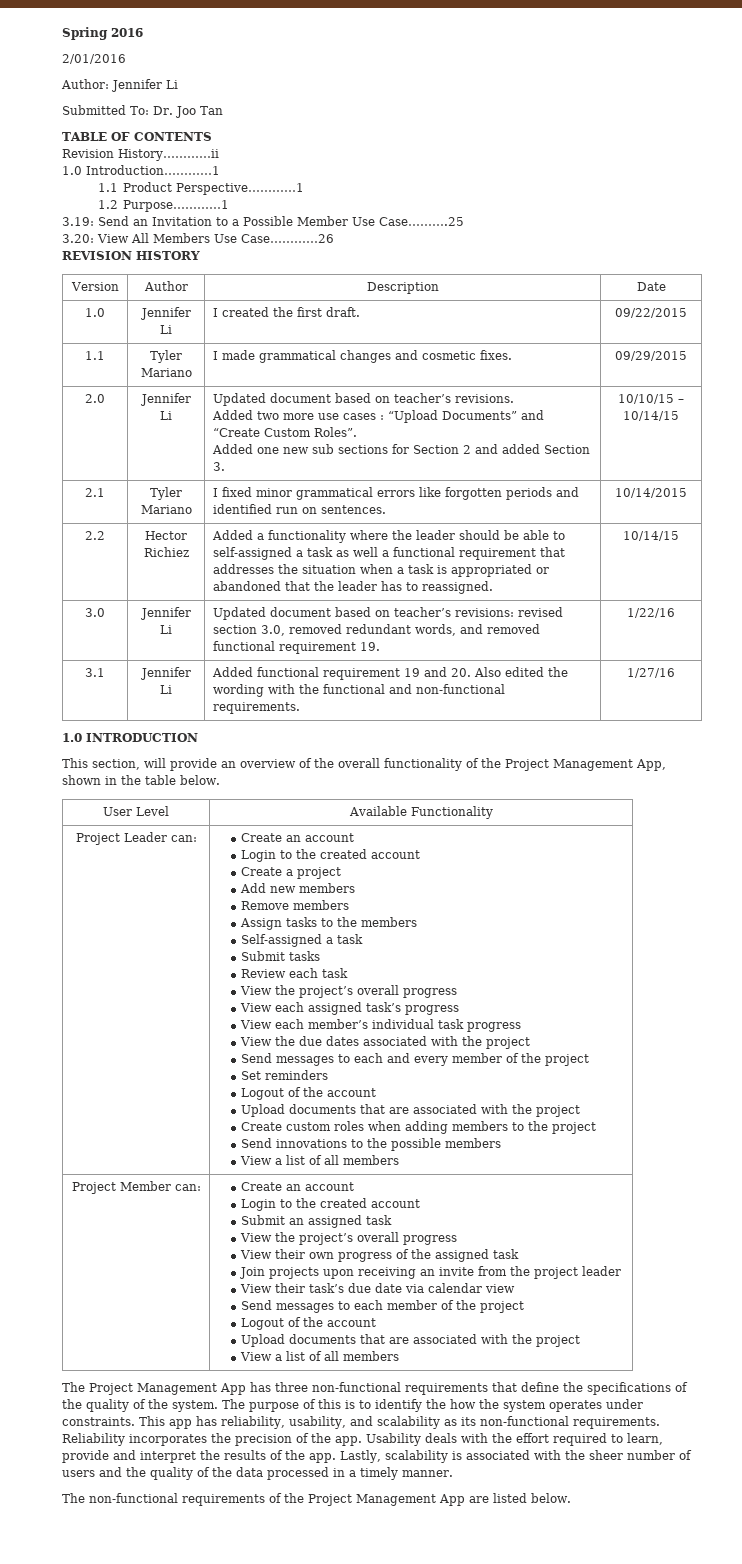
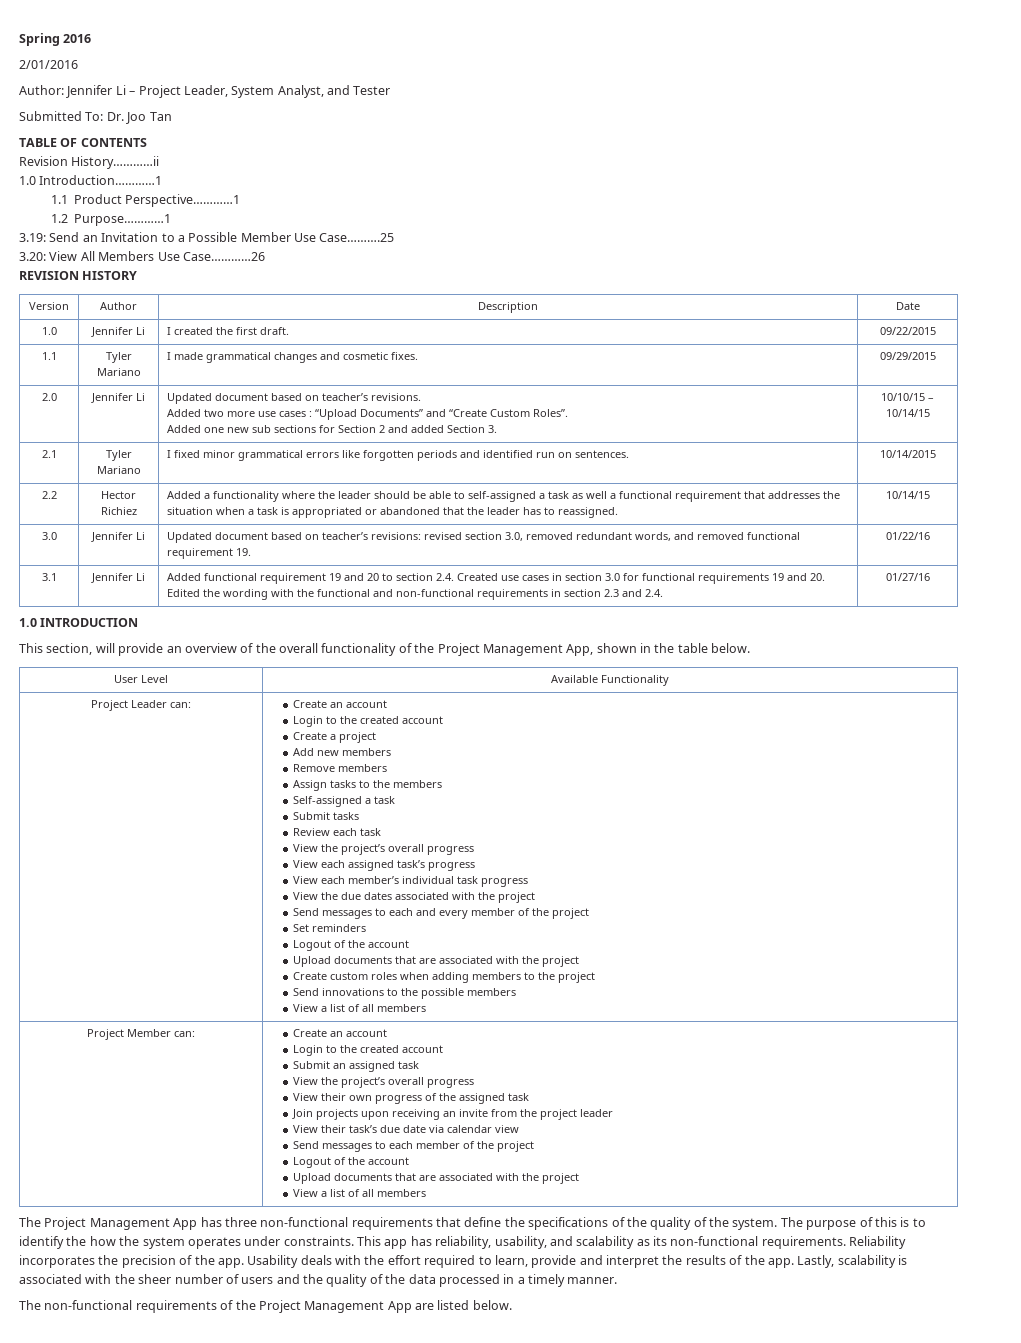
- Author: Jennifer Li
+ Author: Jennifer Li – Project Leader, System Analyst, and Tester
- 3.0 | Jennifer Li | Updated document based on teacher’s revisions: revised section 3.0, removed redundant words, and removed functional requirement 19. | 1/22/16
+ 3.0 | Jennifer Li | Updated document based on teacher’s revisions: revised section 3.0, removed redundant words, and removed functional requirement 19. | 01/22/16
- 3.1 | Jennifer Li | Added functional requirement 19 and 20. Also edited the wording with the functional and non-functional requirements. | 1/27/16
+ 3.1 | Jennifer Li | Added functional requirement 19 and 20 to section 2.4. Created use cases in section 3.0 for functional requirements 19 and 20. Edited the wording with the functional and non-functional requirements in section 2.3 and 2.4. | 01/27/16

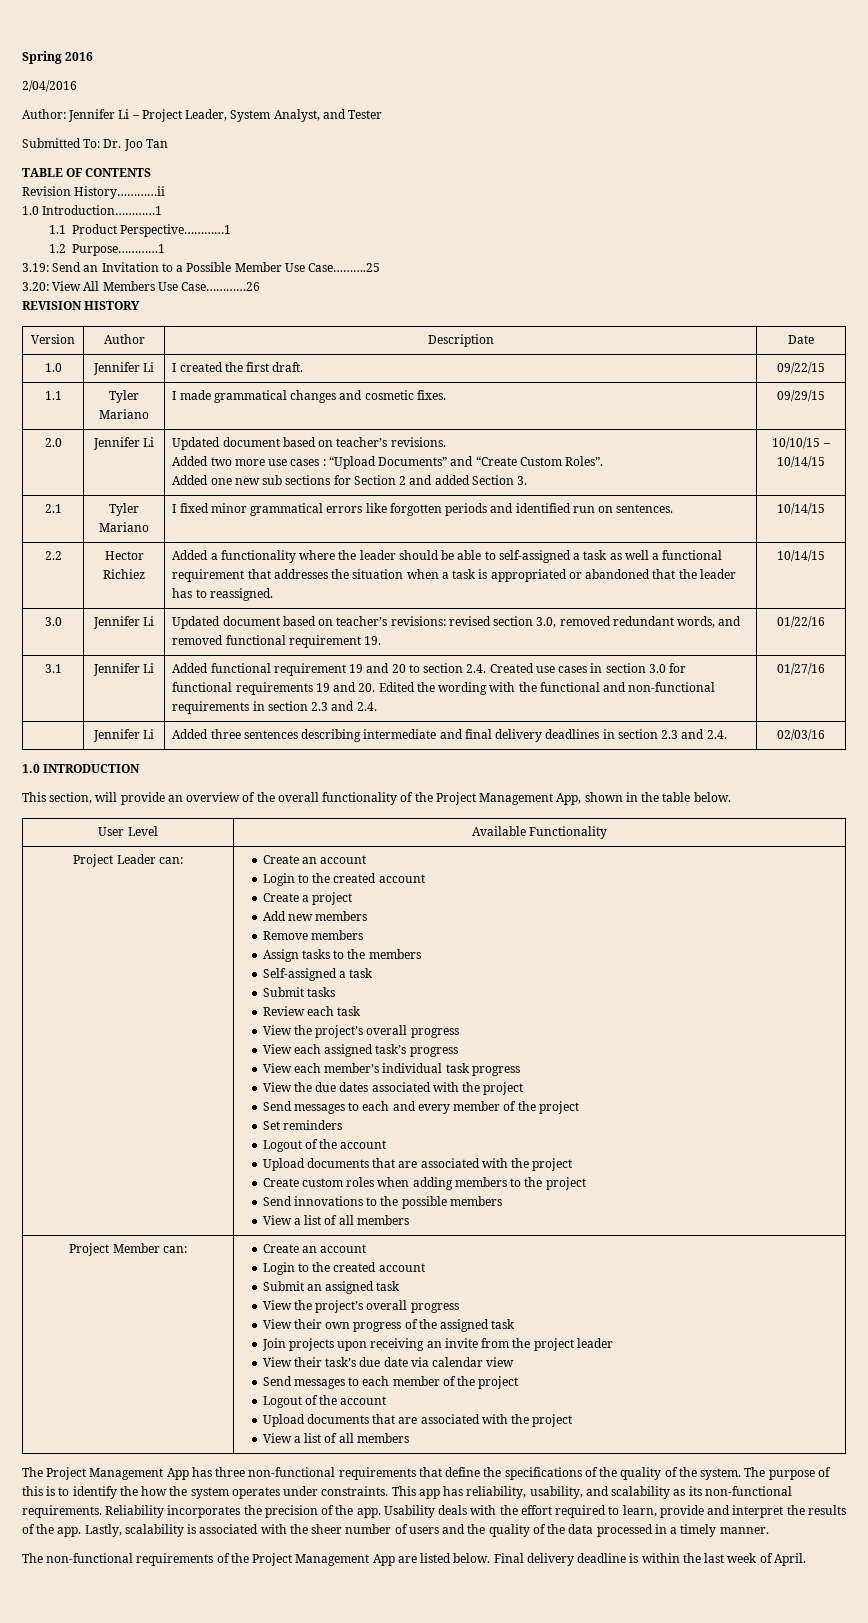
- 2/01/2016
+ 2/04/2016
- 1.0 | Jennifer Li | I created the first draft. | 09/22/2015
+ 1.0 | Jennifer Li | I created the first draft. | 09/22/15
- 1.1 | Tyler Mariano | I made grammatical changes and cosmetic fixes. | 09/29/2015
+ 1.1 | Tyler Mariano | I made grammatical changes and cosmetic fixes. | 09/29/15
- 2.1 | Tyler Mariano | I fixed minor grammatical errors like forgotten periods and identified run on sentences. | 10/14/2015
+ 2.1 | Tyler Mariano | I fixed minor grammatical errors like forgotten periods and identified run on sentences. | 10/14/15
+ | Jennifer Li | Added three sentences describing intermediate and final delivery deadlines in section 2.3 and 2.4. | 02/03/16
+ Final delivery deadline is within the last week of April.

